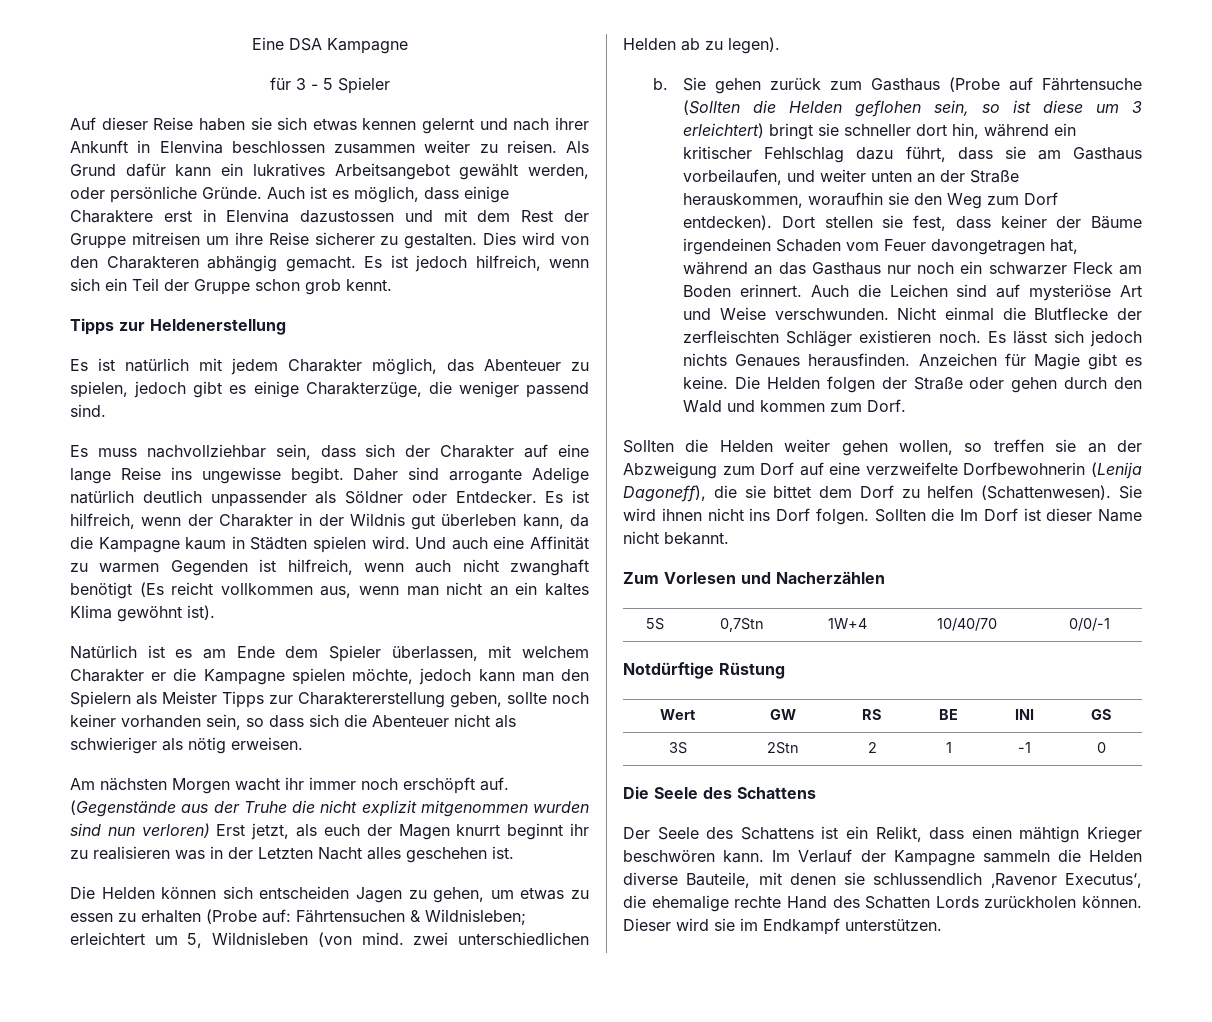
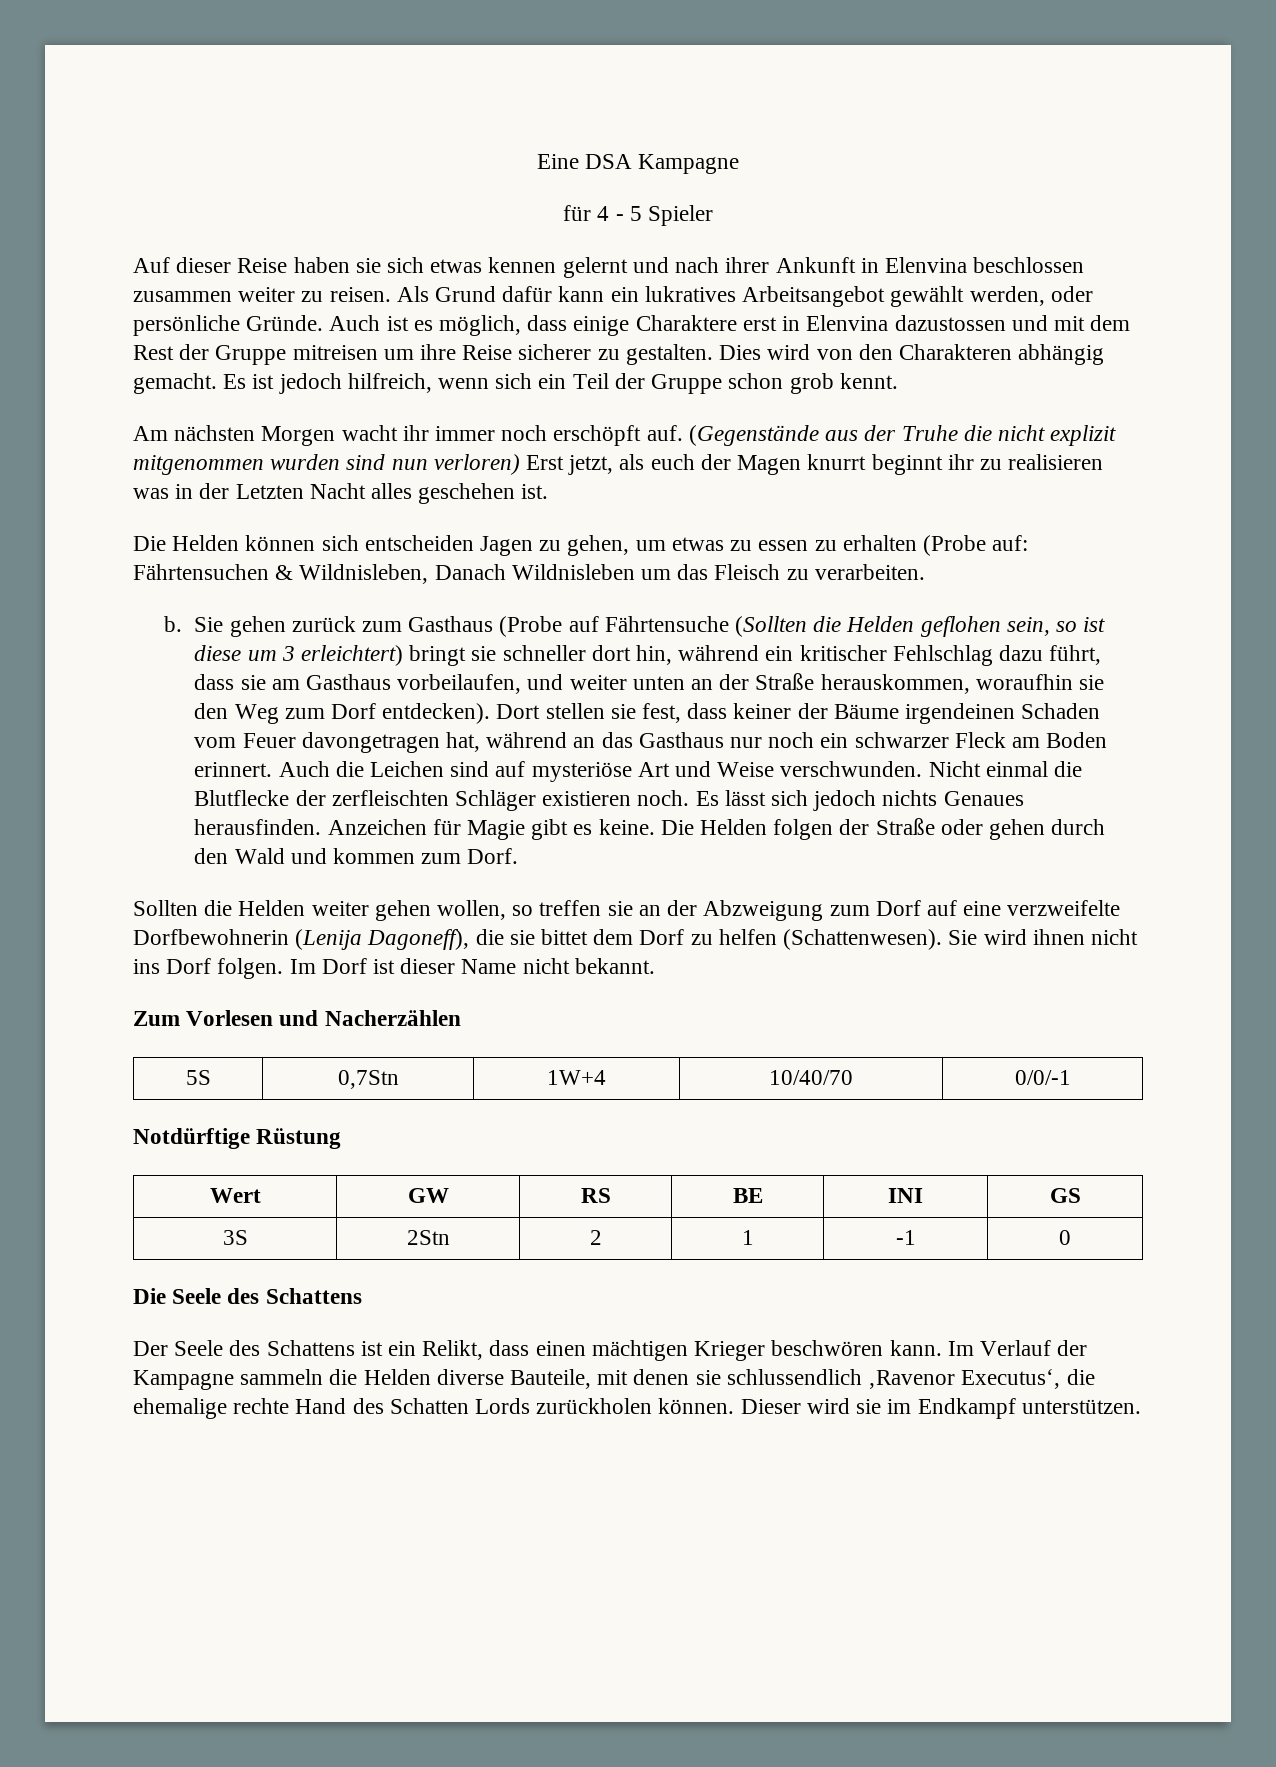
- für 3 - 5 Spieler
+ für 4 - 5 Spieler
- Tipps zur Heldenerstellung
- Es ist natürlich mit jedem Charakter möglich, das Abenteuer zu spielen, jedoch gibt es einige Charakterzüge, die weniger passend sind.
- Es muss nachvollziehbar sein, dass sich der Charakter auf eine lange Reise ins ungewisse begibt. Daher sind arrogante Adelige natürlich deutlich unpassender als Söldner oder Entdecker. Es ist hilfreich, wenn der Charakter in der Wildnis gut überleben kann, da die Kampagne kaum in Städten spielen wird. Und auch eine Affinität zu warmen Gegenden ist hilfreich, wenn auch nicht zwanghaft benötigt (Es reicht vollkommen aus, wenn man nicht an ein kaltes Klima gewöhnt ist).
- Natürlich ist es am Ende dem Spieler überlassen, mit welchem Charakter er die Kampagne spielen möchte, jedoch kann man den Spielern als Meister Tipps zur Charaktererstellung geben, sollte noch keiner vorhanden sein, so dass sich die Abenteuer nicht als schwieriger als nötig erweisen.
- Die Helden können sich entscheiden Jagen zu gehen, um etwas zu essen zu erhalten (Probe auf: Fährtensuchen & Wildnisleben; erleichtert um 5, Wildnisleben (von mind. zwei unterschiedlichen Helden ab zu legen).
+ Die Helden können sich entscheiden Jagen zu gehen, um etwas zu essen zu erhalten (Probe auf: Fährtensuchen & Wildnisleben, Danach Wildnisleben um das Fleisch zu verarbeiten.
- Sollten die Im Dorf ist dieser Name nicht bekannt.
+ Im Dorf ist dieser Name nicht bekannt.
- Der Seele des Schattens ist ein Relikt, dass einen mähtign Krieger beschwören kann.
+ Der Seele des Schattens ist ein Relikt, dass einen mächtigen Krieger beschwören kann.

